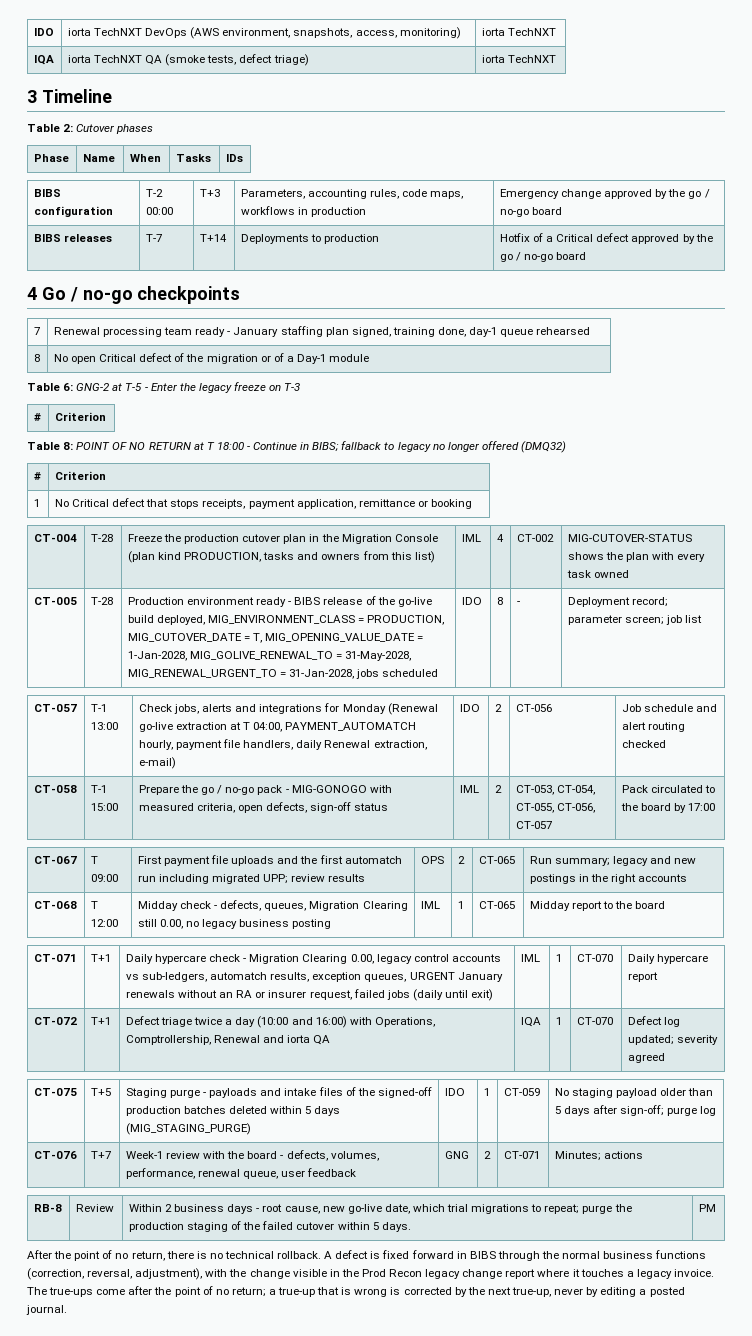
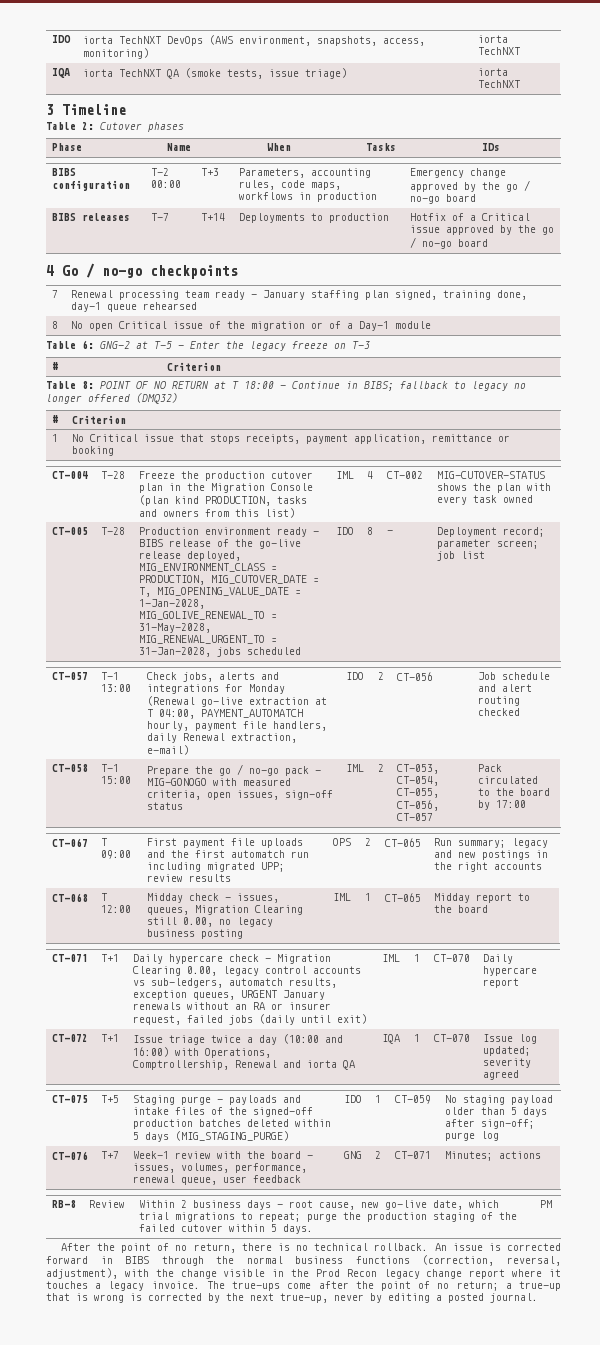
- IQA | iorta TechNXT QA (smoke tests, defect triage) | iorta TechNXT
+ IQA | iorta TechNXT QA (smoke tests, issue triage) | iorta TechNXT
- BIBS releases | T-7 | T+14 | Deployments to production | Hotfix of a Critical defect approved by the go / no-go board
+ BIBS releases | T-7 | T+14 | Deployments to production | Hotfix of a Critical issue approved by the go / no-go board
- 8 | No open Critical defect of the migration or of a Day-1 module
+ 8 | No open Critical issue of the migration or of a Day-1 module
- 1 | No Critical defect that stops receipts, payment application, remittance or booking
+ 1 | No Critical issue that stops receipts, payment application, remittance or booking
- CT-005 | T-28 | Production environment ready - BIBS release of the go-live build deployed, MIG_ENVIRONMENT_CLASS = PRODUCTION, MIG_CUTOVER_DATE = T, MIG_OPENING_VALUE_DATE = 1-Jan-2028, MIG_GOLIVE_RENEWAL_TO = 31-May-2028, MIG_RENEWAL_URGENT_TO = 31-Jan-2028, jobs scheduled | IDO | 8 | - | Deployment record; parameter screen; job list
+ CT-005 | T-28 | Production environment ready - BIBS release of the go-live release deployed, MIG_ENVIRONMENT_CLASS = PRODUCTION, MIG_CUTOVER_DATE = T, MIG_OPENING_VALUE_DATE = 1-Jan-2028, MIG_GOLIVE_RENEWAL_TO = 31-May-2028, MIG_RENEWAL_URGENT_TO = 31-Jan-2028, jobs scheduled | IDO | 8 | - | Deployment record; parameter screen; job list
- CT-058 | T-1 15:00 | Prepare the go / no-go pack - MIG-GONOGO with measured criteria, open defects, sign-off status | IML | 2 | CT-053, CT-054, CT-055, CT-056, CT-057 | Pack circulated to the board by 17:00
+ CT-058 | T-1 15:00 | Prepare the go / no-go pack - MIG-GONOGO with measured criteria, open issues, sign-off status | IML | 2 | CT-053, CT-054, CT-055, CT-056, CT-057 | Pack circulated to the board by 17:00
- CT-068 | T 12:00 | Midday check - defects, queues, Migration Clearing still 0.00, no legacy business posting | IML | 1 | CT-065 | Midday report to the board
+ CT-068 | T 12:00 | Midday check - issues, queues, Migration Clearing still 0.00, no legacy business posting | IML | 1 | CT-065 | Midday report to the board
- CT-072 | T+1 | Defect triage twice a day (10:00 and 16:00) with Operations, Comptrollership, Renewal and iorta QA | IQA | 1 | CT-070 | Defect log updated; severity agreed
+ CT-072 | T+1 | Issue triage twice a day (10:00 and 16:00) with Operations, Comptrollership, Renewal and iorta QA | IQA | 1 | CT-070 | Issue log updated; severity agreed
- CT-076 | T+7 | Week-1 review with the board - defects, volumes, performance, renewal queue, user feedback | GNG | 2 | CT-071 | Minutes; actions
+ CT-076 | T+7 | Week-1 review with the board - issues, volumes, performance, renewal queue, user feedback | GNG | 2 | CT-071 | Minutes; actions
- A defect is fixed forward in BIBS through the normal business functions (correction, reversal, adjustment), with the change visible in the Prod Recon legacy change report where it touches a legacy invoice.
+ An issue is corrected forward in BIBS through the normal business functions (correction, reversal, adjustment), with the change visible in the Prod Recon legacy change report where it touches a legacy invoice.

